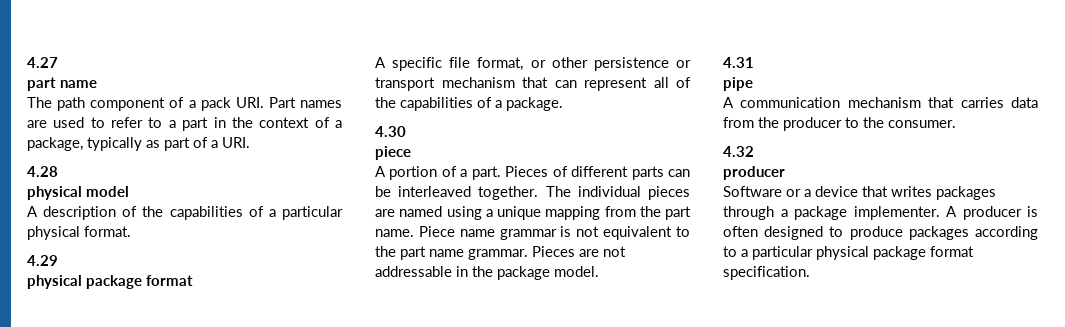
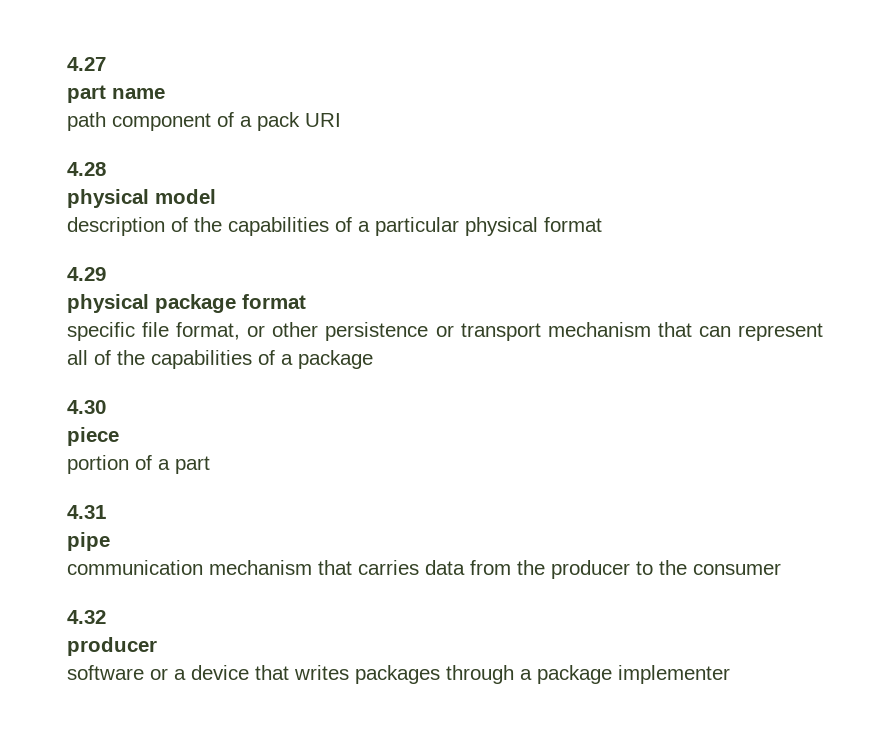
- The path component of a pack URI. Part names are used to refer to a part in the context of a package, typically as part of a URI.
+ path component of a pack URI
- A description of the capabilities of a particular physical format.
+ description of the capabilities of a particular physical format
- A specific file format, or other persistence or transport mechanism that can represent all of the capabilities of a package.
+ specific file format, or other persistence or transport mechanism that can represent all of the capabilities of a package
- A portion of a part. Pieces of different parts can be interleaved together. The individual pieces are named using a unique mapping from the part name. Piece name grammar is not equivalent to the part name grammar. Pieces are not addressable in the package model.
+ portion of a part
- A communication mechanism that carries data from the producer to the consumer.
+ communication mechanism that carries data from the producer to the consumer
- Software or a device that writes packages through a package implementer. A producer is often designed to produce packages according to a particular physical package format specification.
+ software or a device that writes packages through a package implementer

